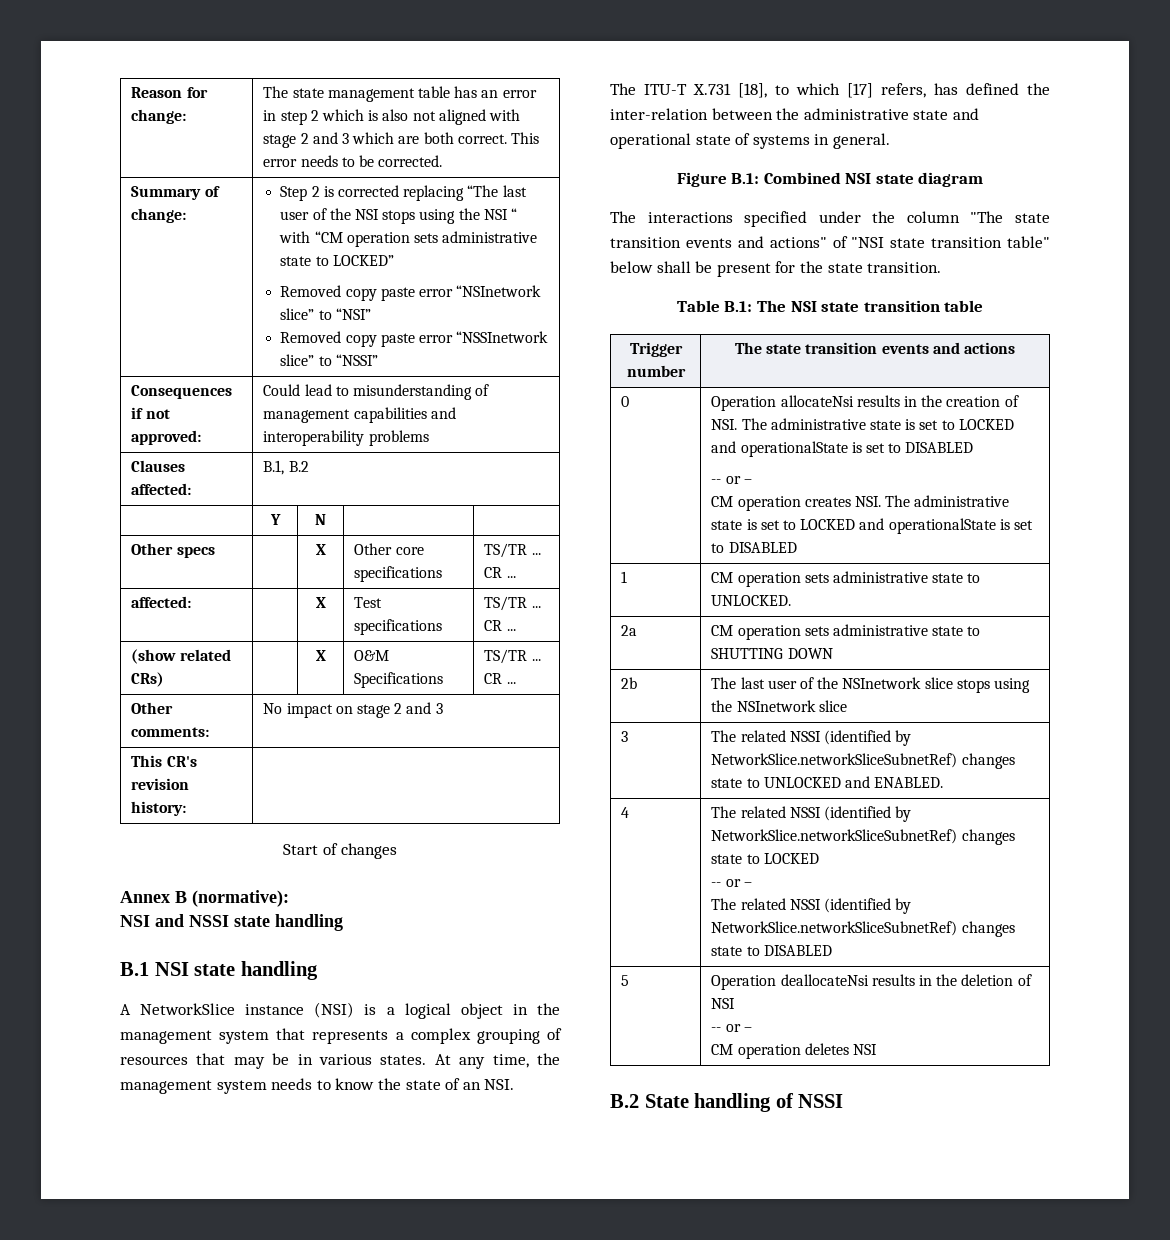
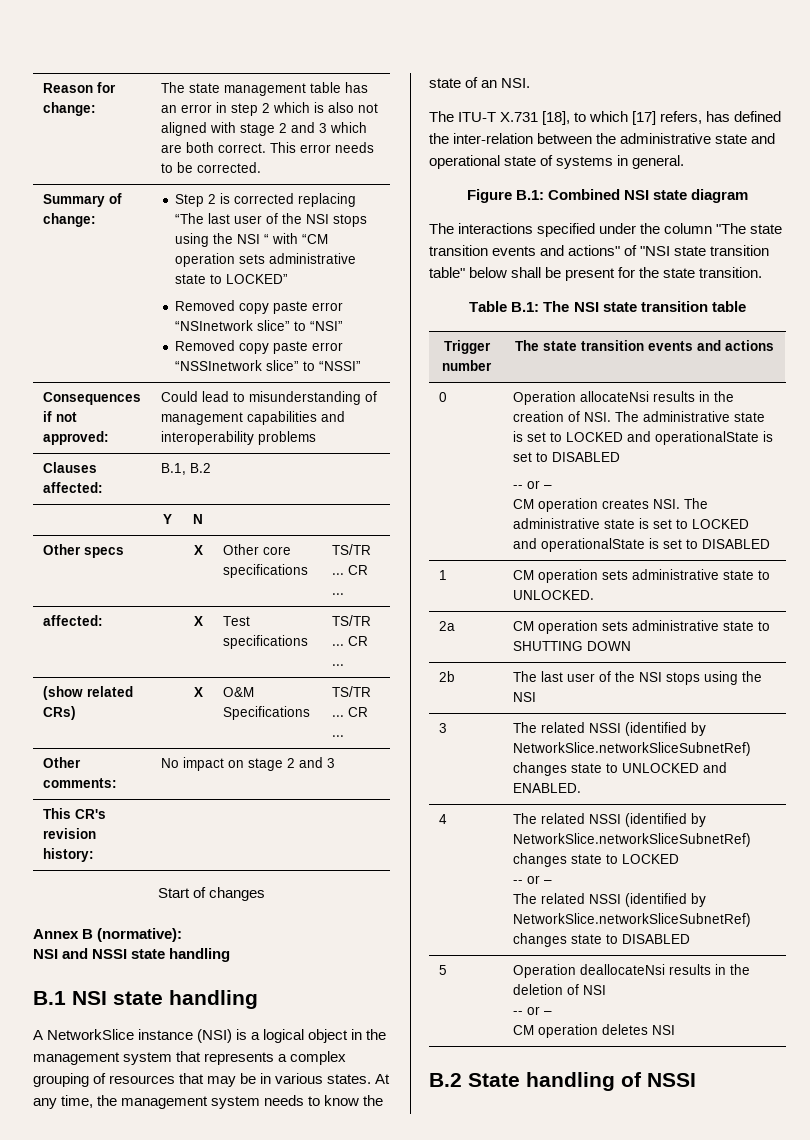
- 2b | The last user of the NSInetwork slice stops using the NSInetwork slice
+ 2b | The last user of the NSI stops using the NSI

